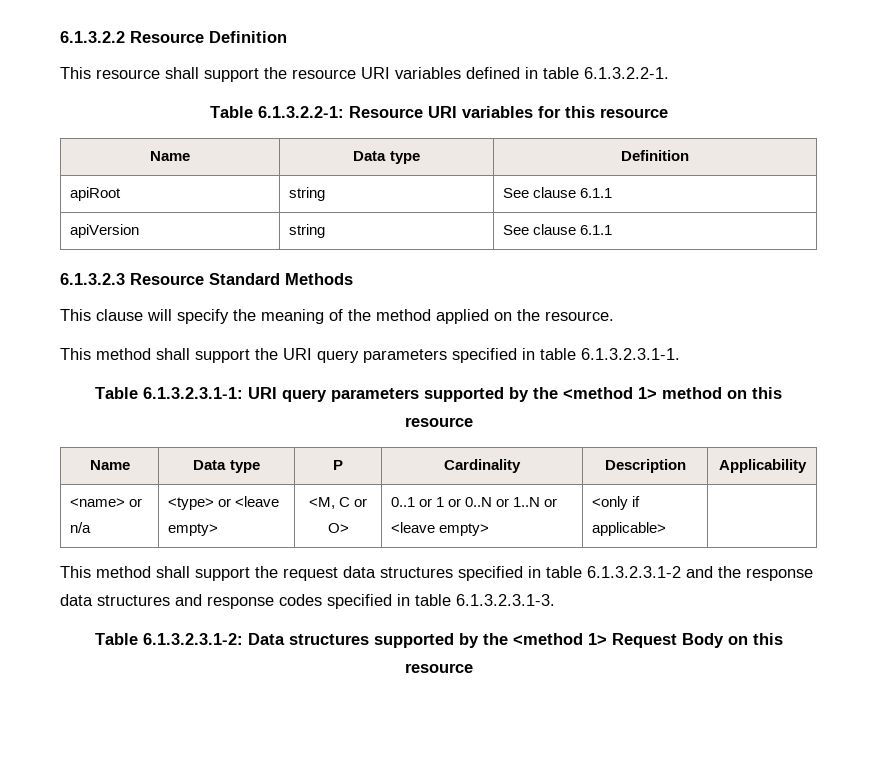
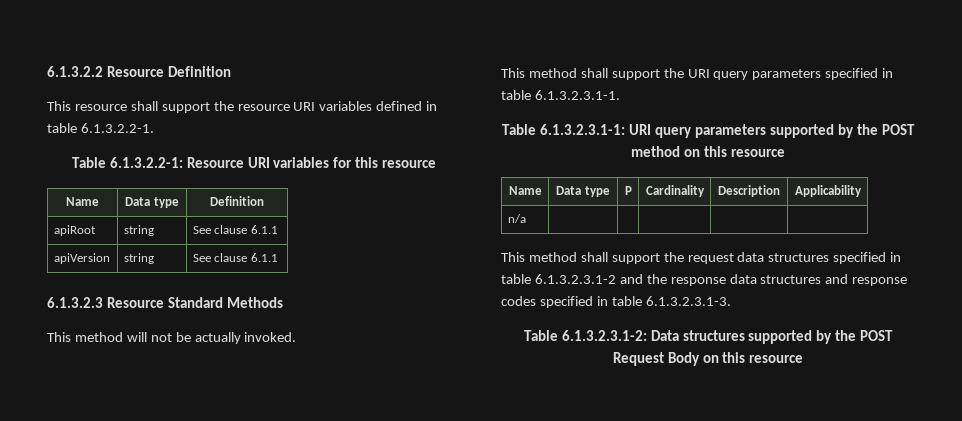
- This clause will specify the meaning of the method applied on the resource.
+ This method will not be actually invoked.
- Table 6.1.3.2.3.1-1: URI query parameters supported by the <method 1> method on this resource
+ Table 6.1.3.2.3.1-1: URI query parameters supported by the POST method on this resource
- <name> or n/a | <type> or <leave empty> | <M, C or O> | 0..1 or 1 or 0..N or 1..N or <leave empty> | <only if applicable> |
+ n/a | | | | |
- Table 6.1.3.2.3.1-2: Data structures supported by the <method 1> Request Body on this resource
+ Table 6.1.3.2.3.1-2: Data structures supported by the POST Request Body on this resource

